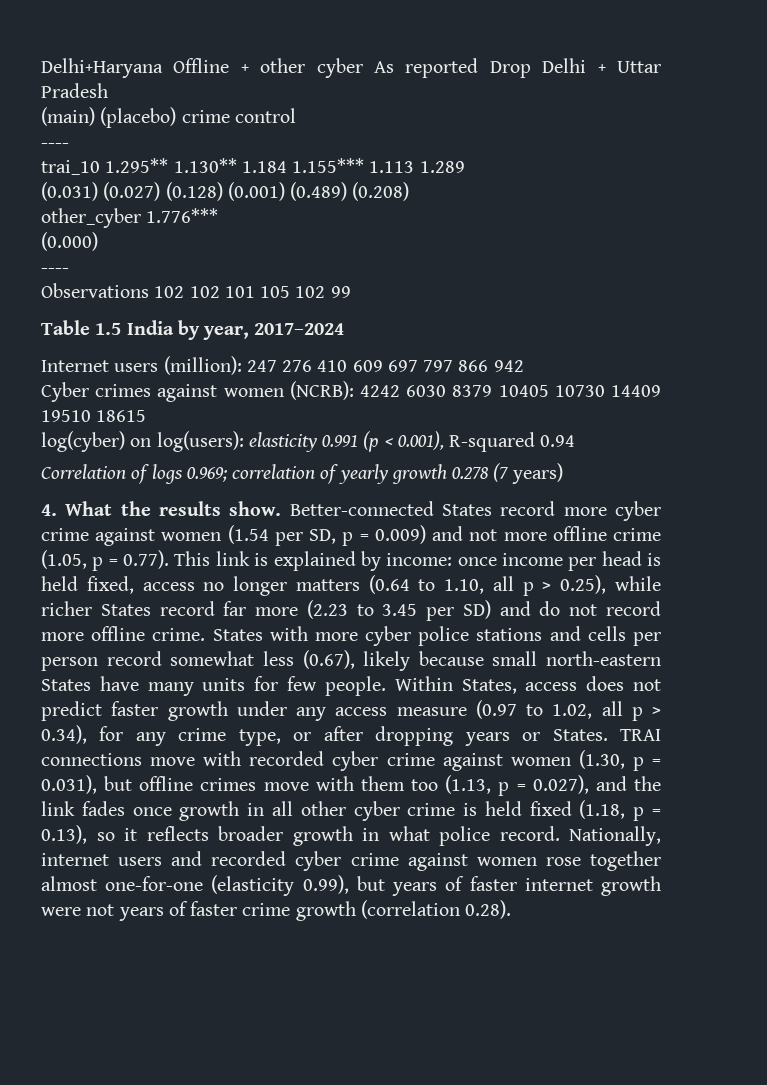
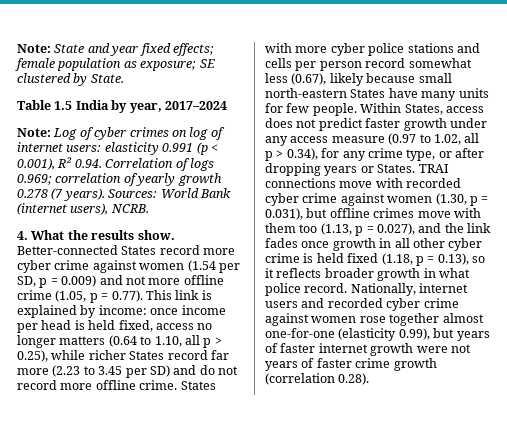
- Delhi+Haryana Offline + other cyber As reported Drop Delhi + Uttar Pradesh
- (main) (placebo) crime control
- ----
- trai_10 1.295** 1.130** 1.184 1.155*** 1.113 1.289
- (0.031) (0.027) (0.128) (0.001) (0.489) (0.208)
- other_cyber 1.776***
- (0.000)
- ----
- Observations 102 102 101 105 102 99
+ Note: State and year fixed effects; female population as exposure; SE clustered by State.
- Internet users (million): 247 276 410 609 697 797 866 942
- Cyber crimes against women (NCRB): 4242 6030 8379 10405 10730 14409 19510 18615
- log(cyber) on log(users): elasticity 0.991 (p < 0.001), R-squared 0.94
- Correlation of logs 0.969; correlation of yearly growth 0.278 (7 years)
+ Note: Log of cyber crimes on log of internet users: elasticity 0.991 (p < 0.001), R² 0.94. Correlation of logs 0.969; correlation of yearly growth 0.278 (7 years). Sources: World Bank (internet users), NCRB.

